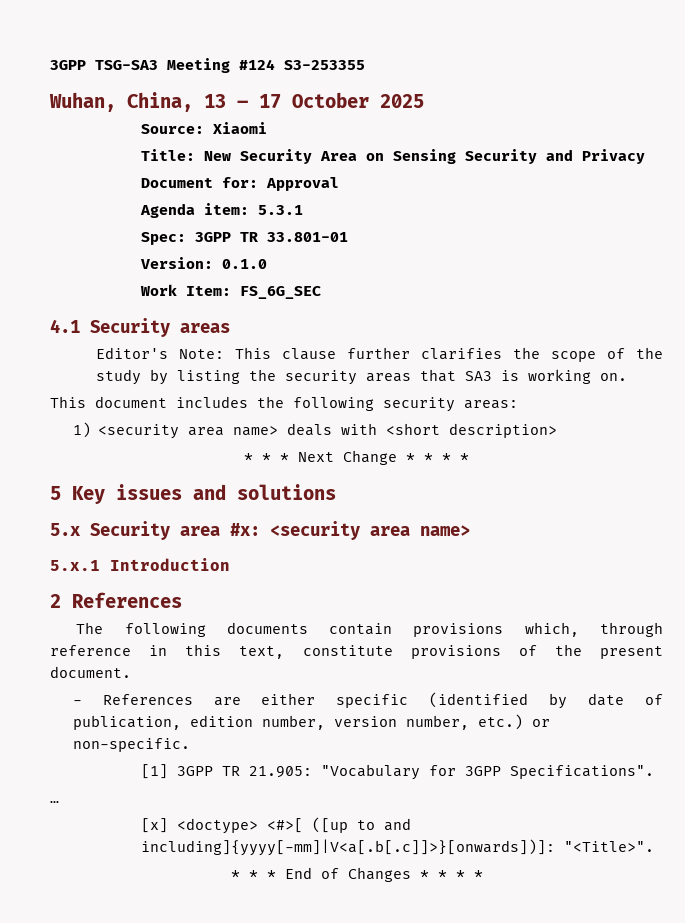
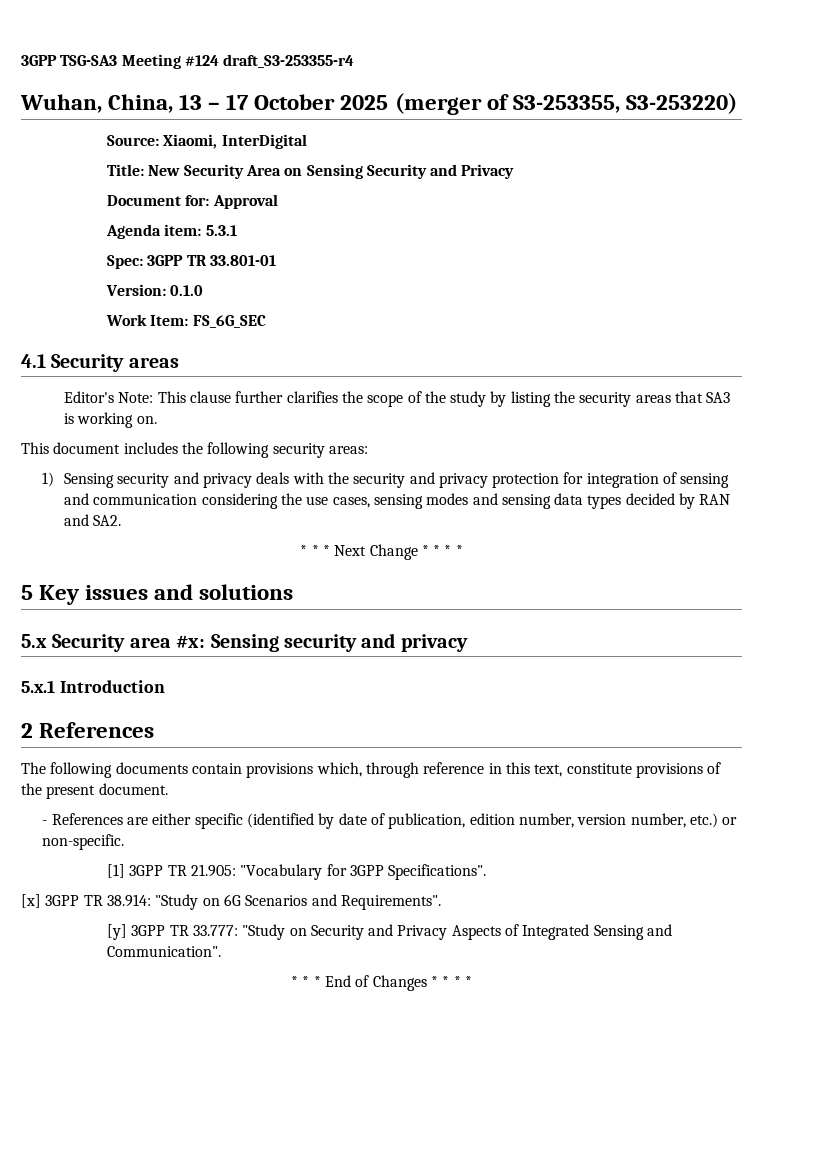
- 3GPP TSG-SA3 Meeting #124 S3-253355
+ 3GPP TSG-SA3 Meeting #124 draft_S3-253355-r4
- Wuhan, China, 13 – 17 October 2025
+ Wuhan, China, 13 – 17 October 2025 (merger of S3-253355, S3-253220)
- Source: Xiaomi
+ Source: Xiaomi, InterDigital
- 1) <security area name> deals with <short description>
+ 1) Sensing security and privacy deals with the security and privacy protection for integration of sensing and communication considering the use cases, sensing modes and sensing data types decided by RAN and SA2.
- 5.x Security area #x: <security area name>
+ 5.x Security area #x: Sensing security and privacy
- …
- [x] <doctype> <#>[ ([up to and including]{yyyy[-mm]|V<a[.b[.c]]>}[onwards])]: "<Title>".
+ [x] 3GPP TR 38.914: "Study on 6G Scenarios and Requirements".
+ [y] 3GPP TR 33.777: "Study on Security and Privacy Aspects of Integrated Sensing and Communication".

